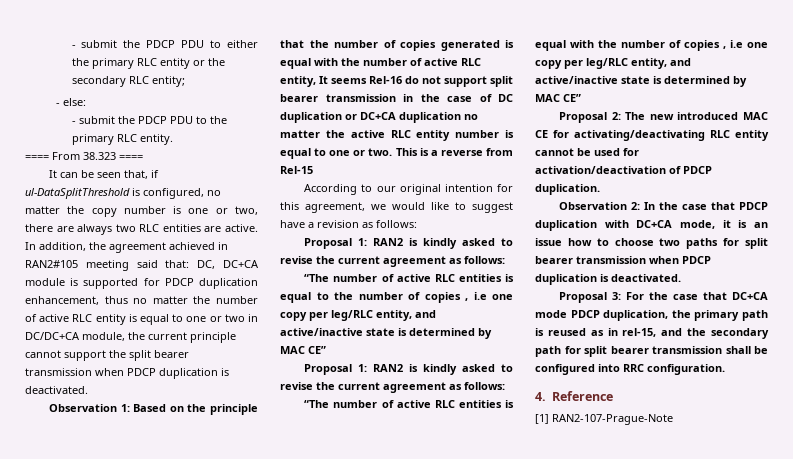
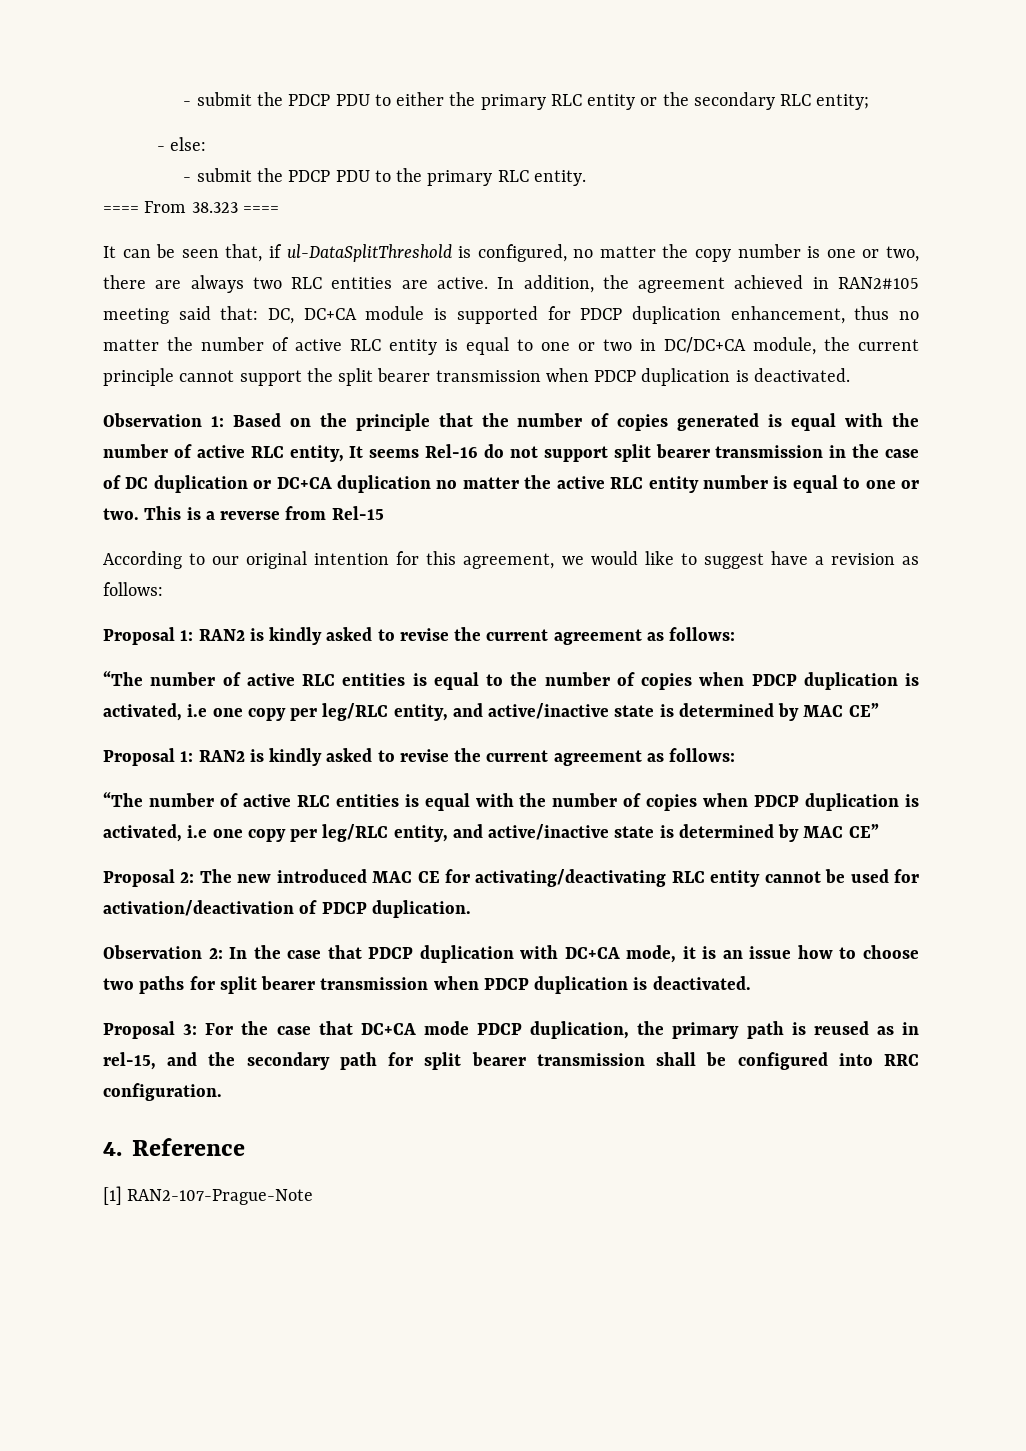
- “The number of active RLC entities is equal to the number of copies , i.e one copy per leg/RLC entity, and active/inactive state is determined by MAC CE”
+ “The number of active RLC entities is equal to the number of copies when PDCP duplication is activated, i.e one copy per leg/RLC entity, and active/inactive state is determined by MAC CE”
- “The number of active RLC entities is equal with the number of copies , i.e one copy per leg/RLC entity, and active/inactive state is determined by MAC CE”
+ “The number of active RLC entities is equal with the number of copies when PDCP duplication is activated, i.e one copy per leg/RLC entity, and active/inactive state is determined by MAC CE”

